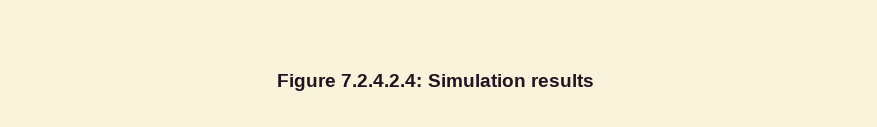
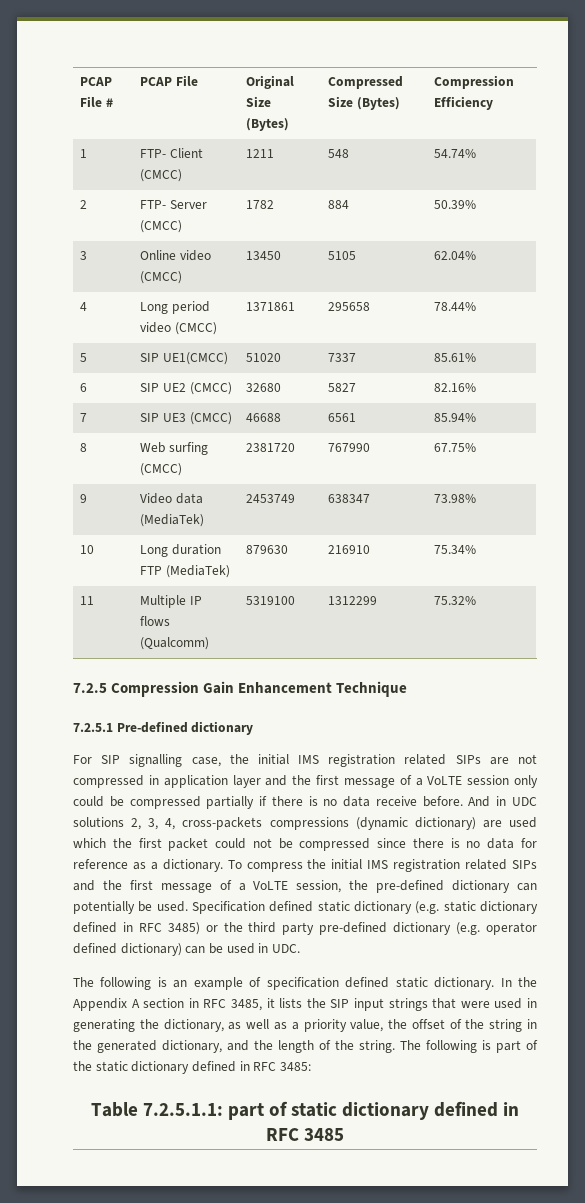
- Figure 7.2.4.2.4: Simulation results
+ PCAP File # | PCAP File | Original Size (Bytes) | Compressed Size (Bytes) | Compression Efficiency
+ 1 | FTP- Client (CMCC) | 1211 | 548 | 54.74%
+ 2 | FTP- Server (CMCC) | 1782 | 884 | 50.39%
+ 3 | Online video (CMCC) | 13450 | 5105 | 62.04%
+ 4 | Long period video (CMCC) | 1371861 | 295658 | 78.44%
+ 5 | SIP UE1(CMCC) | 51020 | 7337 | 85.61%
+ 6 | SIP UE2 (CMCC) | 32680 | 5827 | 82.16%
+ 7 | SIP UE3 (CMCC) | 46688 | 6561 | 85.94%
+ 8 | Web surfing (CMCC) | 2381720 | 767990 | 67.75%
+ 9 | Video data (MediaTek) | 2453749 | 638347 | 73.98%
+ 10 | Long duration FTP (MediaTek) | 879630 | 216910 | 75.34%
+ 11 | Multiple IP flows (Qualcomm) | 5319100 | 1312299 | 75.32%
+ 7.2.5 Compression Gain Enhancement Technique
+ 7.2.5.1 Pre-defined dictionary
+ For SIP signalling case, the initial IMS registration related SIPs are not compressed in application layer and the first message of a VoLTE session only could be compressed partially if there is no data receive before. And in UDC solutions 2, 3, 4, cross-packets compressions (dynamic dictionary) are used which the first packet could not be compressed since there is no data for reference as a dictionary. To compress the initial IMS registration related SIPs and the first message of a VoLTE session, the pre-defined dictionary can potentially be used. Specification defined static dictionary (e.g. static dictionary defined in RFC 3485) or the third party pre-defined dictionary (e.g. operator defined dictionary) can be used in UDC.
+ The following is an example of specification defined static dictionary. In the Appendix A section in RFC 3485, it lists the SIP input strings that were used in generating the dictionary, as well as a priority value, the offset of the string in the generated dictionary, and the length of the string. The following is part of the static dictionary defined in RFC 3485:
+ Table 7.2.5.1.1: part of static dictionary defined in RFC 3485

